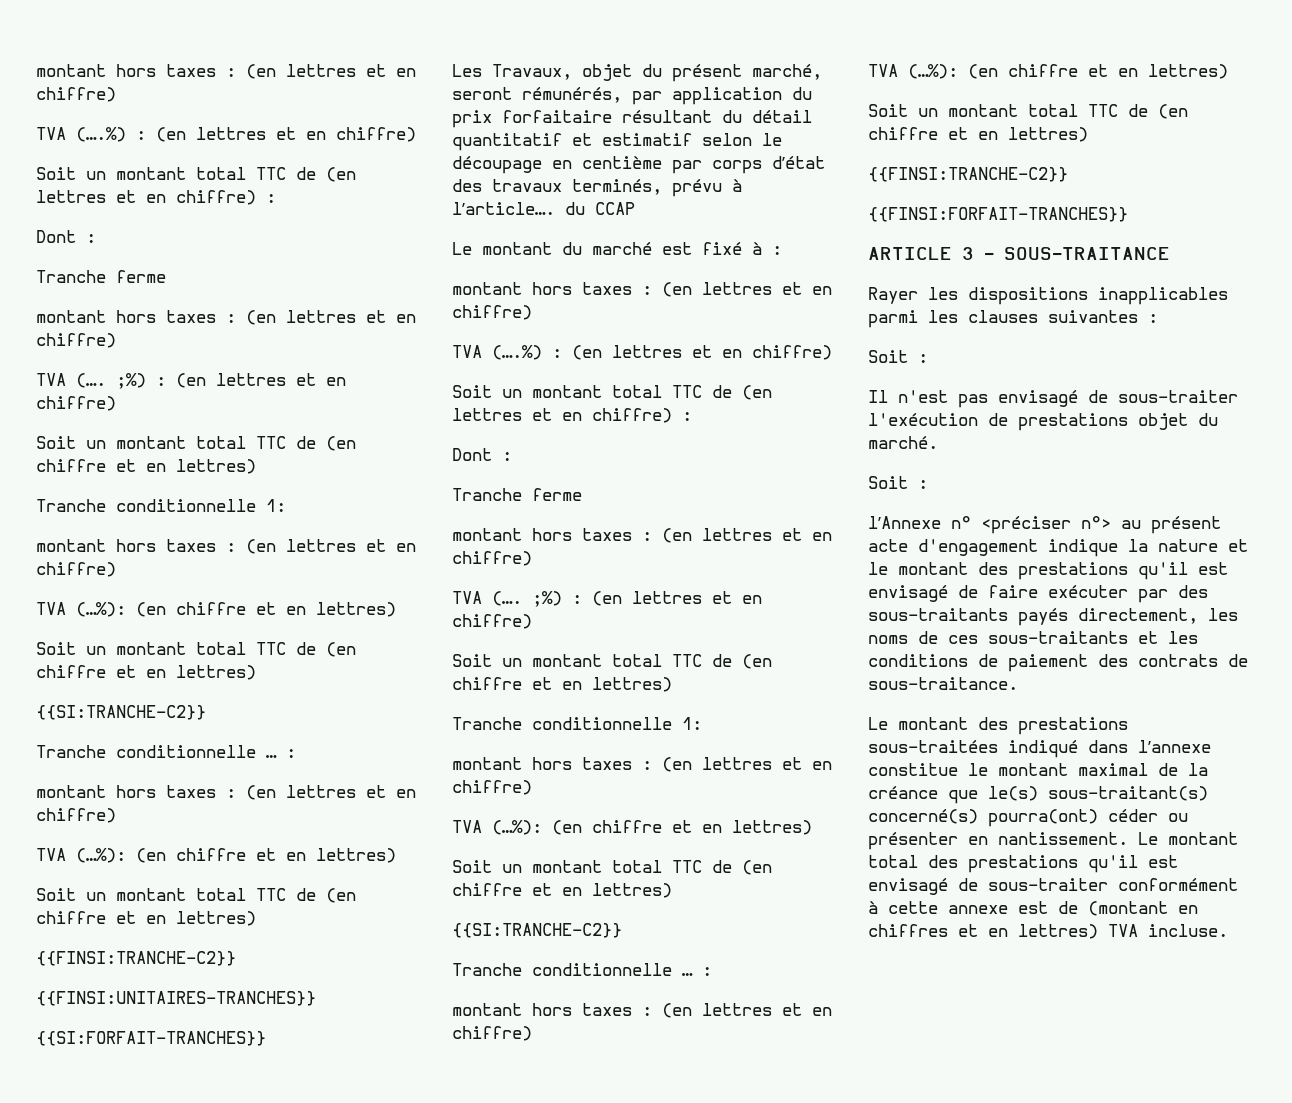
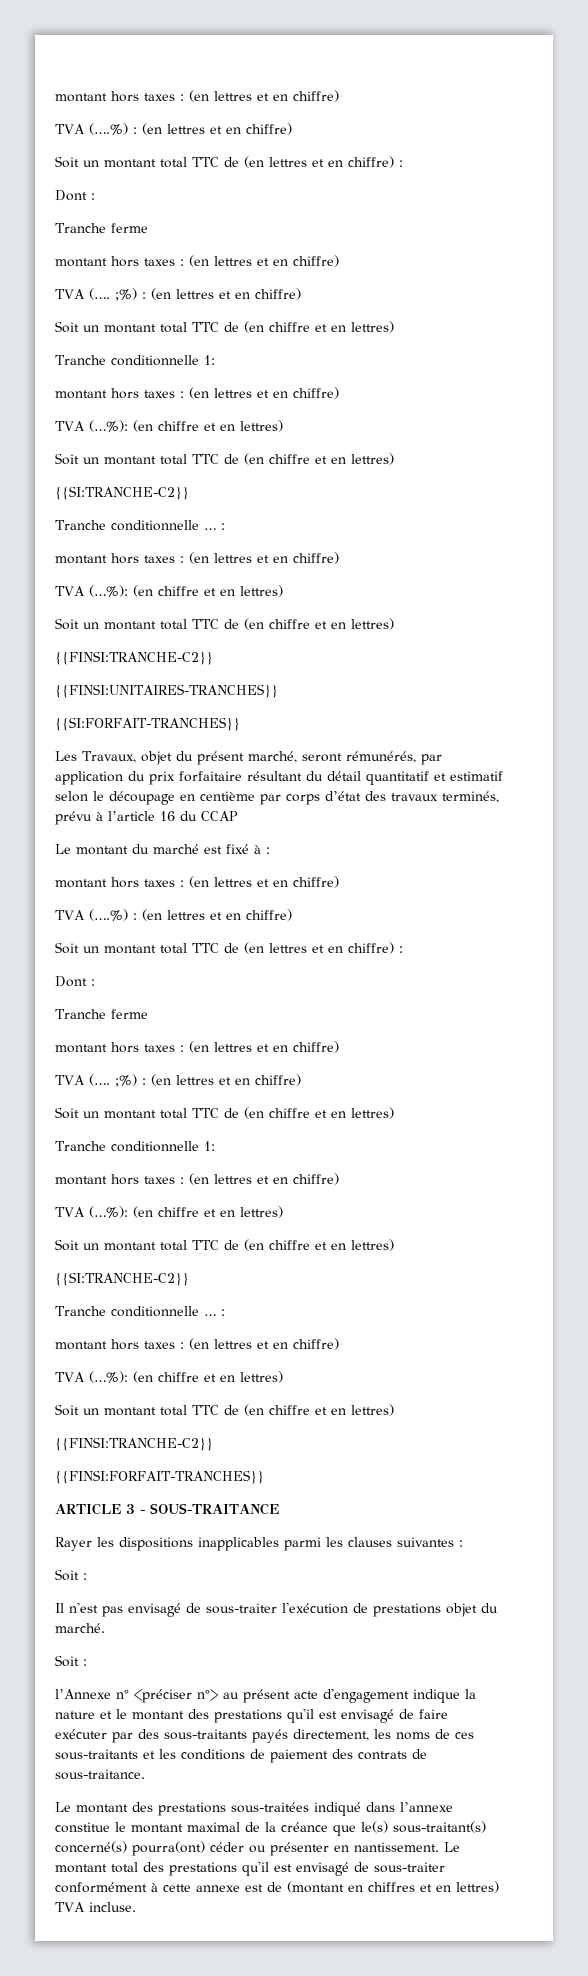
- Les Travaux, objet du présent marché, seront rémunérés, par application du prix forfaitaire résultant du détail quantitatif et estimatif selon le découpage en centième par corps d’état des travaux terminés, prévu à l’article…. du CCAP
+ Les Travaux, objet du présent marché, seront rémunérés, par application du prix forfaitaire résultant du détail quantitatif et estimatif selon le découpage en centième par corps d’état des travaux terminés, prévu à l’article 16 du CCAP

